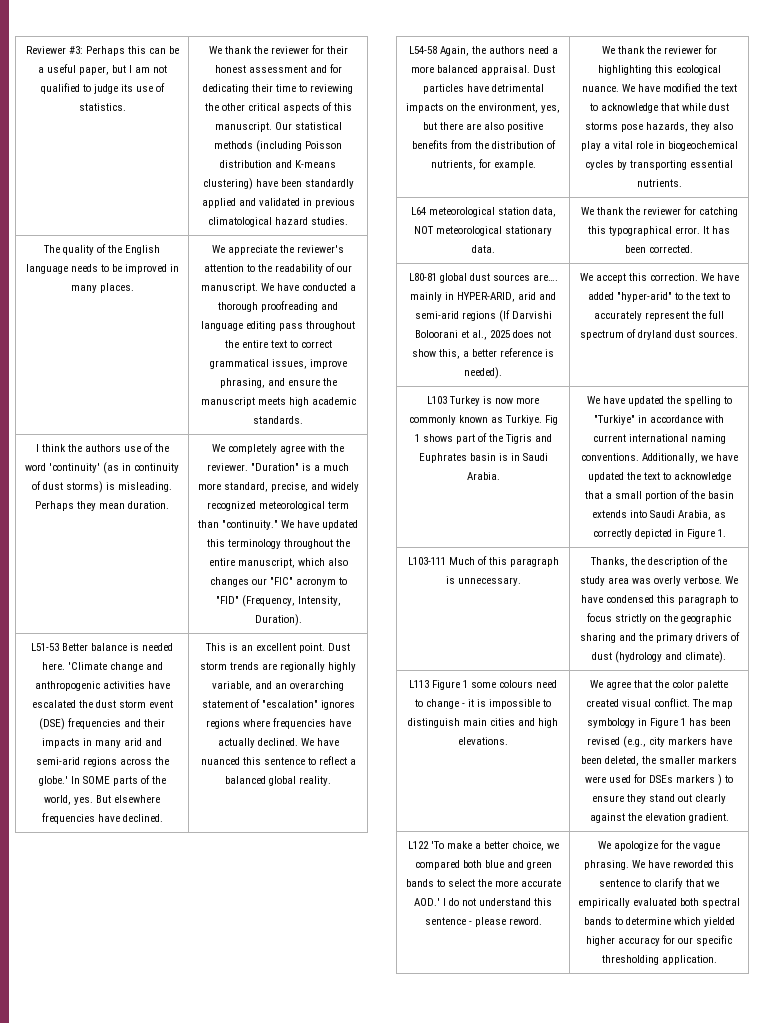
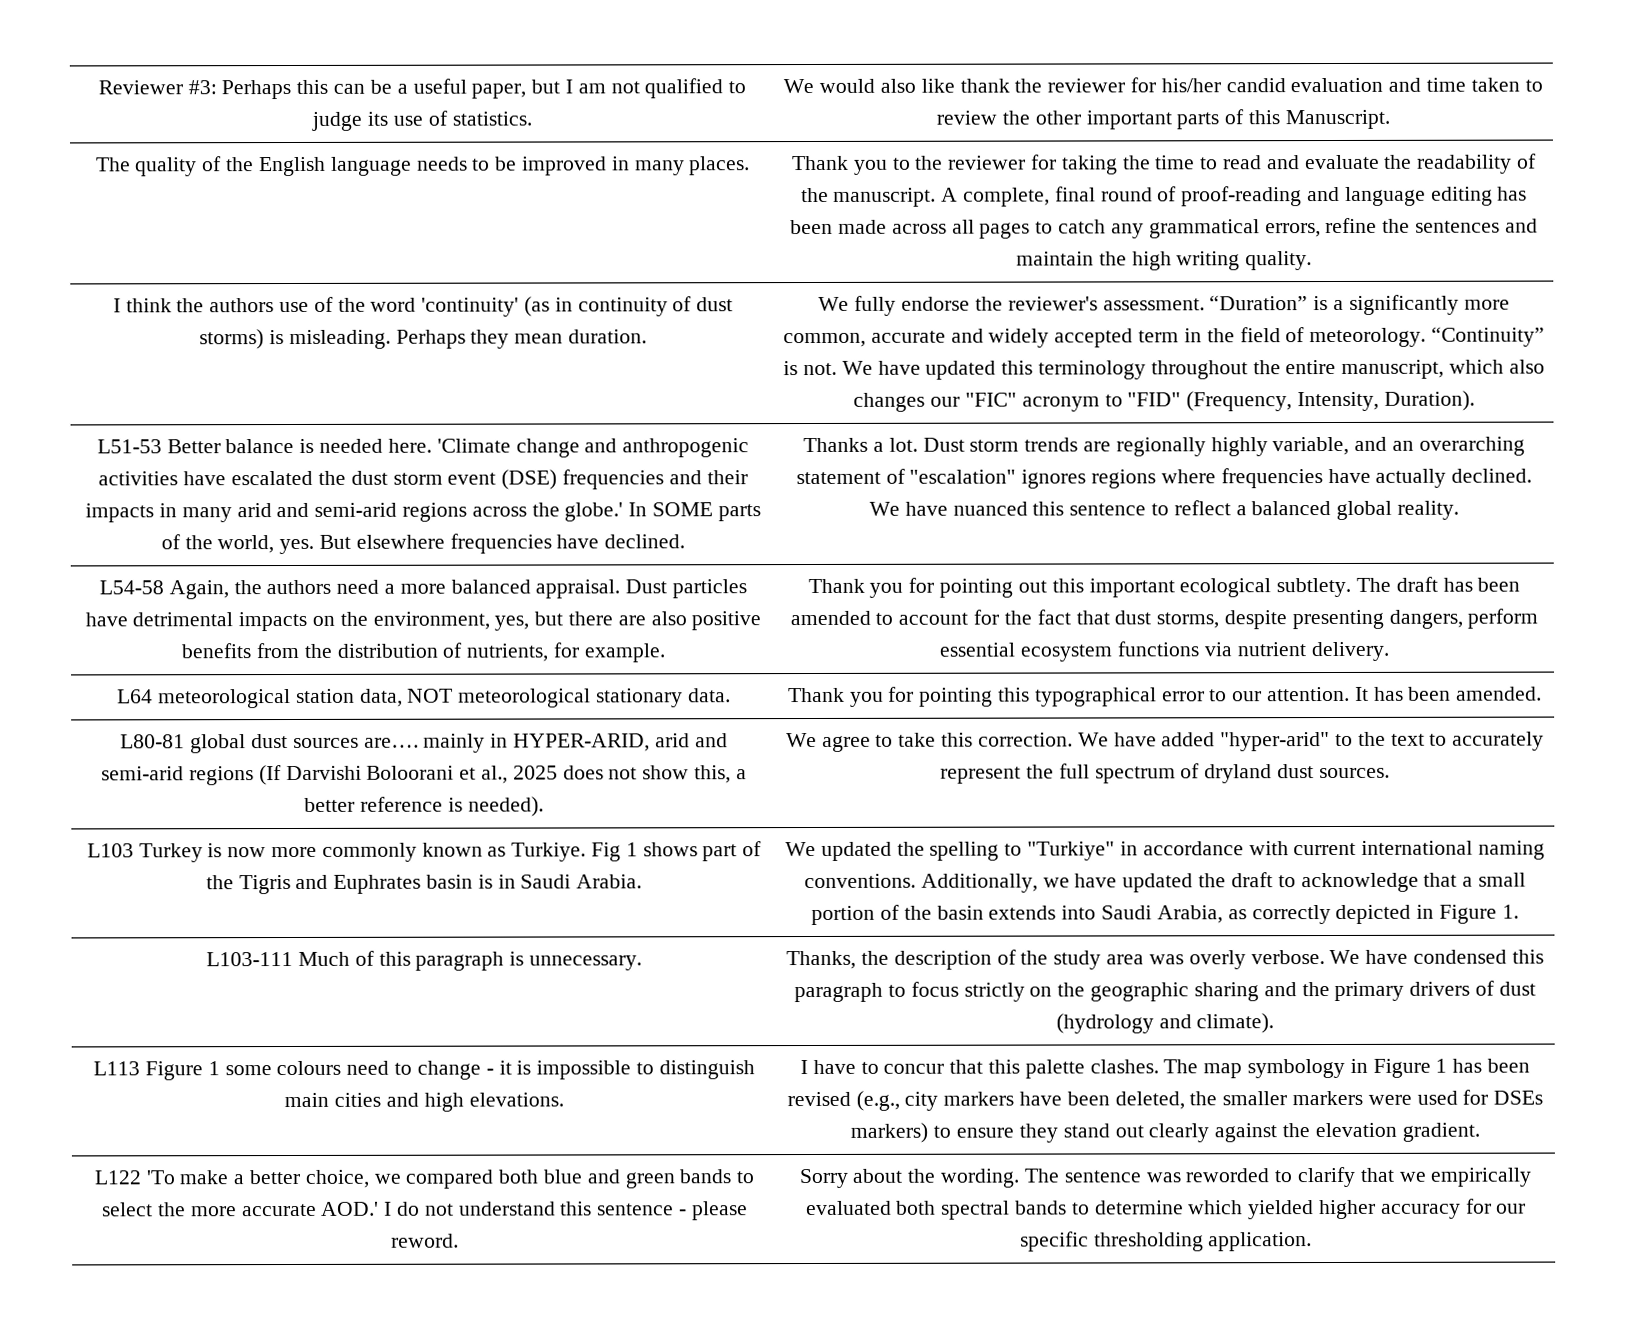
- We thank the reviewer for their honest assessment and for dedicating their time to reviewing the other critical aspects of this manuscript. Our statistical methods (including Poisson distribution and K-means clustering) have been standardly applied and validated in previous climatological hazard studies.
+ We would also like thank the reviewer for his/her candid evaluation and time taken to review the other important parts of this Manuscript.
- We appreciate the reviewer's attention to the readability of our manuscript. We have conducted a thorough proofreading and language editing pass throughout the entire text to correct grammatical issues, improve phrasing, and ensure the manuscript meets high academic standards.
+ Thank you to the reviewer for taking the time to read and evaluate the readability of the manuscript. A complete, final round of proof-reading and language editing has been made across all pages to catch any grammatical errors, refine the sentences and maintain the high writing quality.
- We completely agree with the reviewer. "Duration" is a much more standard, precise, and widely recognized meteorological term than "continuity."
+ We fully endorse the reviewer's assessment. “Duration” is a significantly more common, accurate and widely accepted term in the field of meteorology. “Continuity” is not.
- This is an excellent point.
+ Thanks a lot.
- We thank the reviewer for highlighting this ecological nuance. We have modified the text to acknowledge that while dust storms pose hazards, they also play a vital role in biogeochemical cycles by transporting essential nutrients.
+ Thank you for pointing out this important ecological subtlety. The draft has been amended to account for the fact that dust storms, despite presenting dangers, perform essential ecosystem functions via nutrient delivery.
- L64 meteorological station data, NOT meteorological stationary data. | We thank the reviewer for catching this typographical error. It has been corrected.
+ L64 meteorological station data, NOT meteorological stationary data. | Thank you for pointing this typographical error to our attention. It has been amended.
- We accept this correction.
+ We agree to take this correction.
- We have updated the spelling to "Turkiye" in accordance with current international naming conventions.
+ We updated the spelling to "Turkiye" in accordance with current international naming conventions.
- Additionally, we have updated the text to acknowledge that a small portion of the basin extends into Saudi Arabia, as correctly depicted in Figure 1.
+ Additionally, we have updated the draft to acknowledge that a small portion of the basin extends into Saudi Arabia, as correctly depicted in Figure 1.
- We agree that the color palette created visual conflict.
+ I have to concur that this palette clashes.
- The map symbology in Figure 1 has been revised (e.g., city markers have been deleted, the smaller markers were used for DSEs markers ) to ensure they stand out clearly against the elevation gradient.
+ The map symbology in Figure 1 has been revised (e.g., city markers have been deleted, the smaller markers were used for DSEs markers) to ensure they stand out clearly against the elevation gradient.
- We apologize for the vague phrasing. We have reworded this sentence to clarify that we empirically evaluated both spectral bands to determine which yielded higher accuracy for our specific thresholding application.
+ Sorry about the wording. The sentence was reworded to clarify that we empirically evaluated both spectral bands to determine which yielded higher accuracy for our specific thresholding application.

